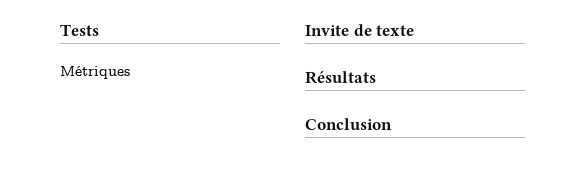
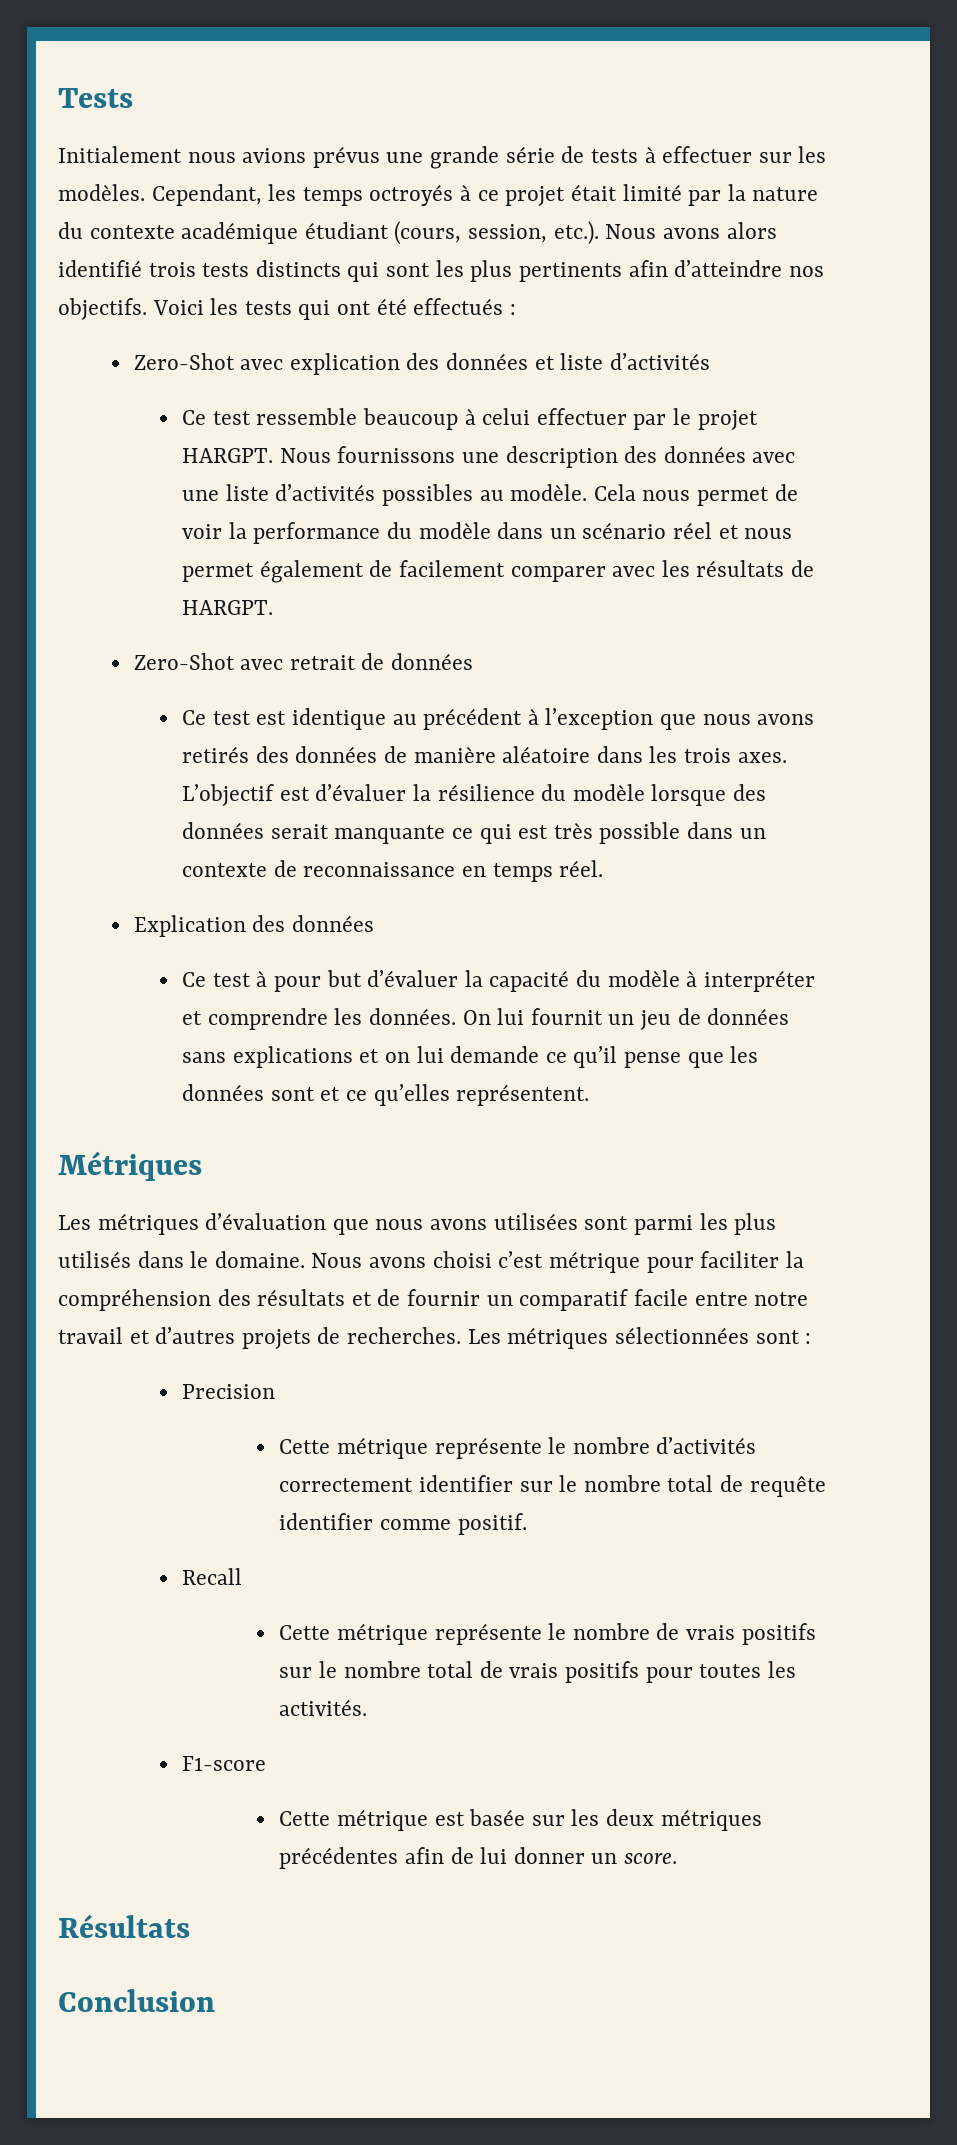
+ Initialement nous avions prévus une grande série de tests à effectuer sur les modèles. Cependant, les temps octroyés à ce projet était limité par la nature du contexte académique étudiant (cours, session, etc.). Nous avons alors identifié trois tests distincts qui sont les plus pertinents afin d’atteindre nos objectifs. Voici les tests qui ont été effectués :
+ Zero-Shot avec explication des données et liste d’activités
+ Ce test ressemble beaucoup à celui effectuer par le projet HARGPT. Nous fournissons une description des données avec une liste d’activités possibles au modèle. Cela nous permet de voir la performance du modèle dans un scénario réel et nous permet également de facilement comparer avec les résultats de HARGPT.
+ Zero-Shot avec retrait de données
+ Ce test est identique au précédent à l’exception que nous avons retirés des données de manière aléatoire dans les trois axes. L’objectif est d’évaluer la résilience du modèle lorsque des données serait manquante ce qui est très possible dans un contexte de reconnaissance en temps réel.
+ Explication des données
+ Ce test à pour but d’évaluer la capacité du modèle à interpréter et comprendre les données. On lui fournit un jeu de données sans explications et on lui demande ce qu’il pense que les données sont et ce qu’elles représentent.
  Métriques
- Invite de texte
+ Les métriques d’évaluation que nous avons utilisées sont parmi les plus utilisés dans le domaine. Nous avons choisi c’est métrique pour faciliter la compréhension des résultats et de fournir un comparatif facile entre notre travail et d’autres projets de recherches. Les métriques sélectionnées sont :
+ Precision
+ Cette métrique représente le nombre d’activités correctement identifier sur le nombre total de requête identifier comme positif.
+ Recall
+ Cette métrique représente le nombre de vrais positifs sur le nombre total de vrais positifs pour toutes les activités.
+ F1-score
+ Cette métrique est basée sur les deux métriques précédentes afin de lui donner un score.

